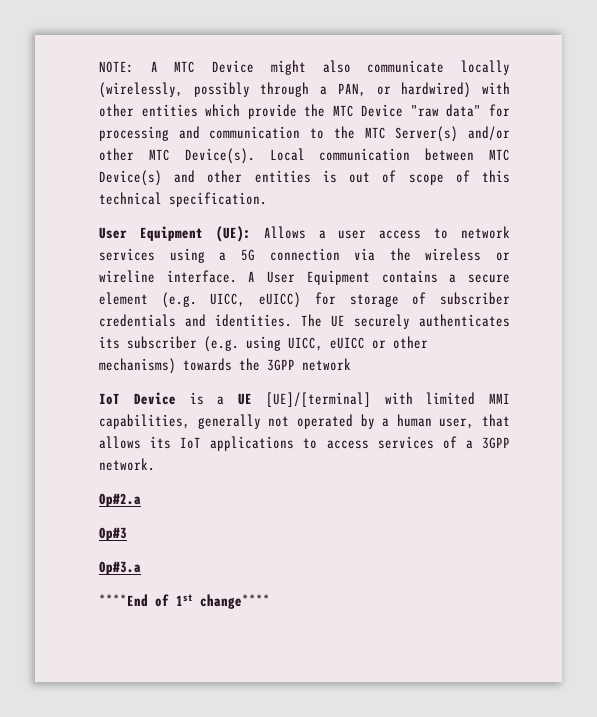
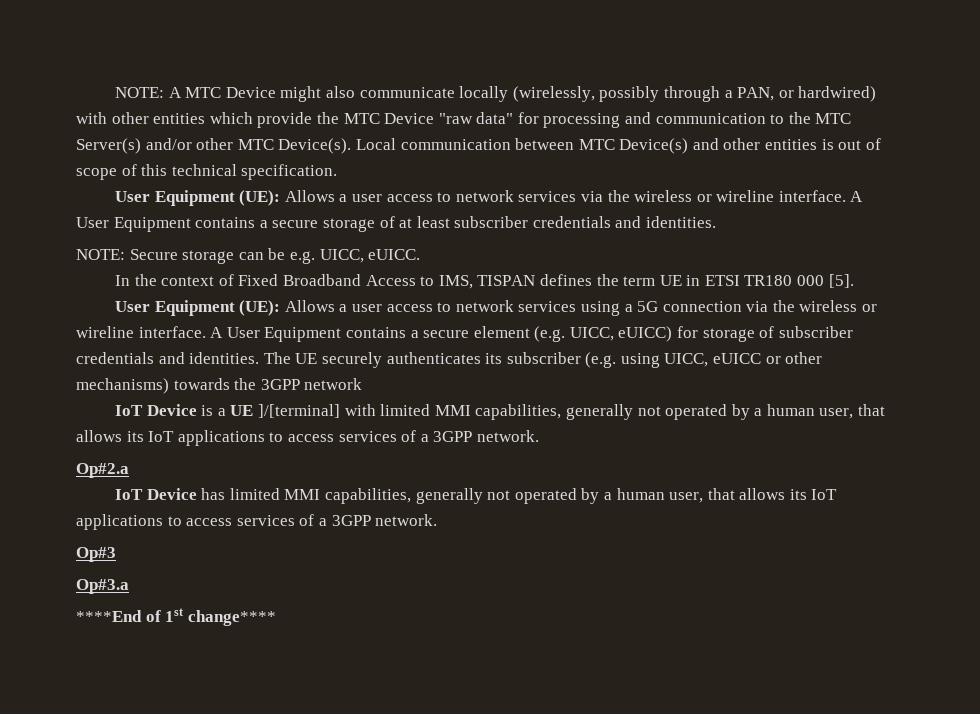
+ User Equipment (UE): Allows a user access to network services via the wireless or wireline interface. A User Equipment contains a secure storage of at least subscriber credentials and identities.
+ NOTE: Secure storage can be e.g. UICC, eUICC.
+ In the context of Fixed Broadband Access to IMS, TISPAN defines the term UE in ETSI TR180 000 [5].
- IoT Device is a UE [UE]/[terminal] with limited MMI capabilities, generally not operated by a human user, that allows its IoT applications to access services of a 3GPP network.
+ IoT Device is a UE ]/[terminal] with limited MMI capabilities, generally not operated by a human user, that allows its IoT applications to access services of a 3GPP network.
+ IoT Device has limited MMI capabilities, generally not operated by a human user, that allows its IoT applications to access services of a 3GPP network.

